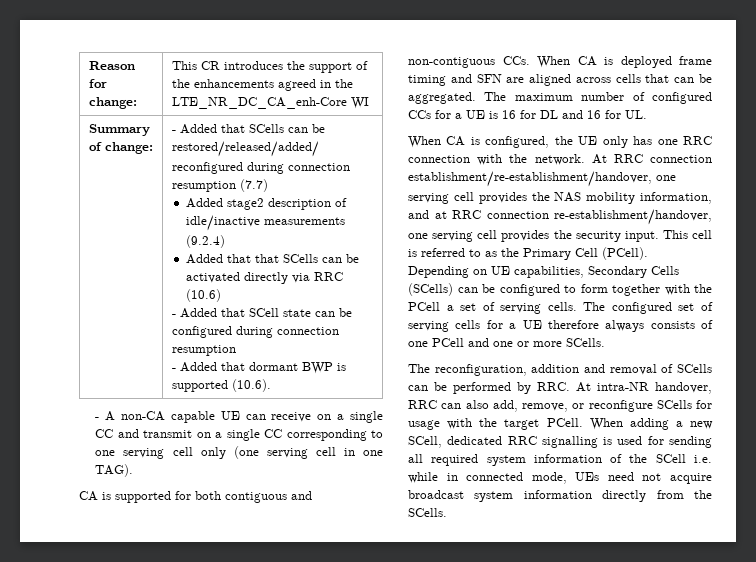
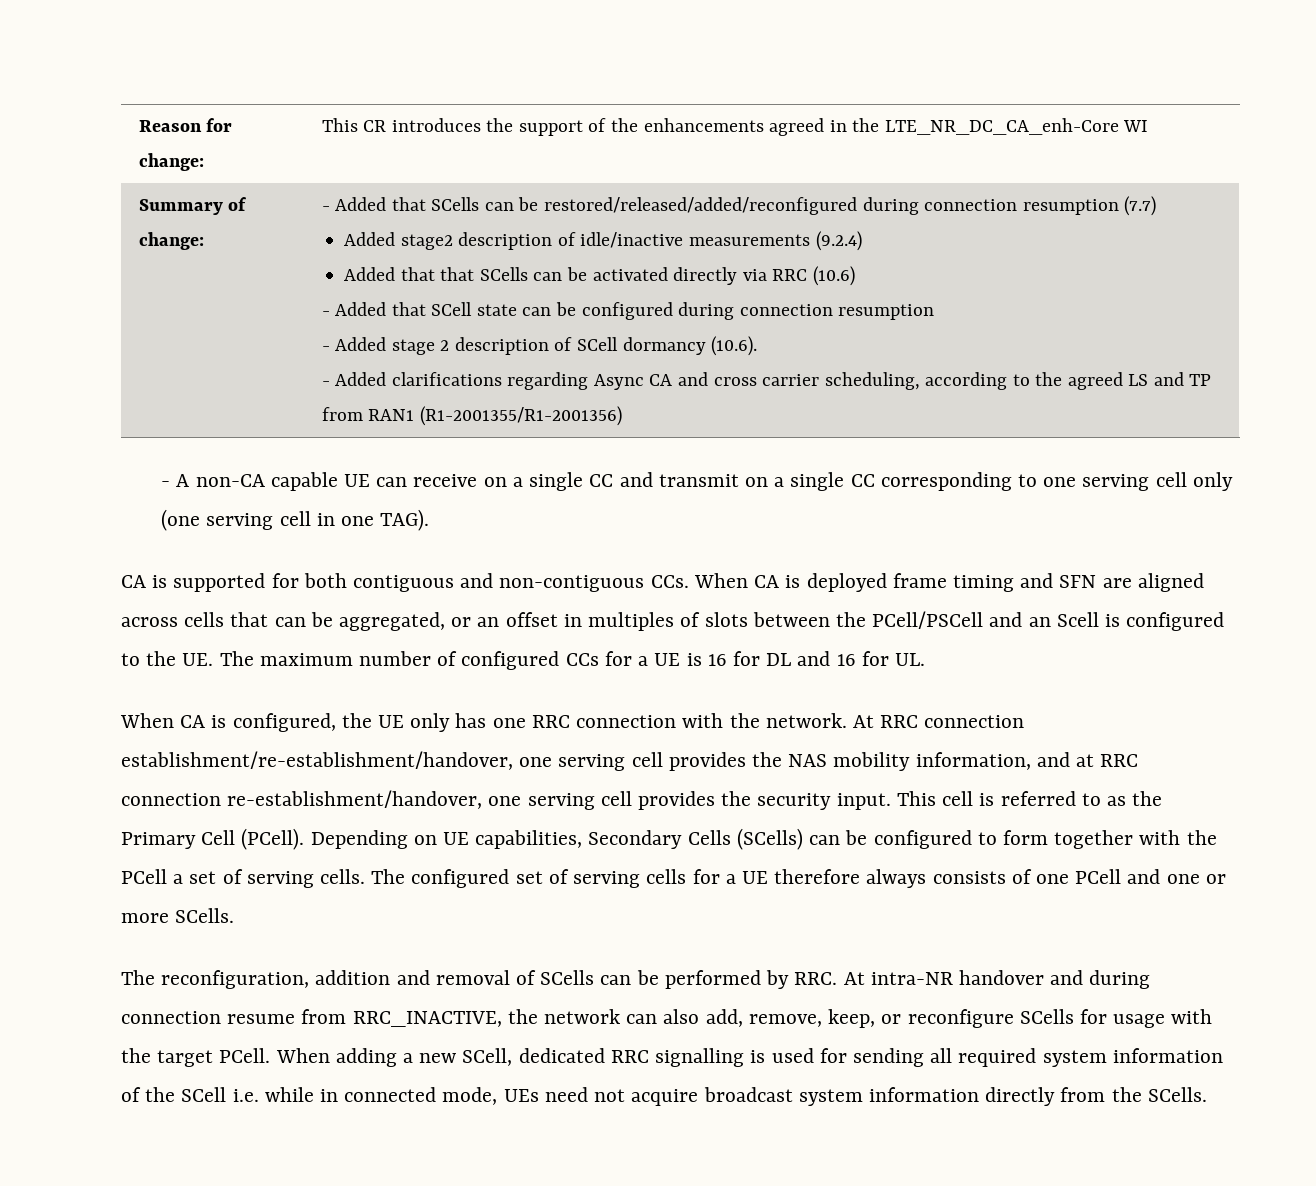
- - Added that dormant BWP is supported (10.6).
+ - Added stage 2 description of SCell dormancy (10.6).
+ - Added clarifications regarding Async CA and cross carrier scheduling, according to the agreed LS and TP from RAN1 (R1-2001355/R1-2001356)
- CA is supported for both contiguous and non-contiguous CCs. When CA is deployed frame timing and SFN are aligned across cells that can be aggregated. The maximum number of configured CCs for a UE is 16 for DL and 16 for UL.
+ CA is supported for both contiguous and non-contiguous CCs. When CA is deployed frame timing and SFN are aligned across cells that can be aggregated, or an offset in multiples of slots between the PCell/PSCell and an Scell is configured to the UE. The maximum number of configured CCs for a UE is 16 for DL and 16 for UL.
- The reconfiguration, addition and removal of SCells can be performed by RRC. At intra-NR handover, RRC can also add, remove, or reconfigure SCells for usage with the target PCell.
+ The reconfiguration, addition and removal of SCells can be performed by RRC. At intra-NR handover and during connection resume from RRC_INACTIVE, the network can also add, remove, keep, or reconfigure SCells for usage with the target PCell.

